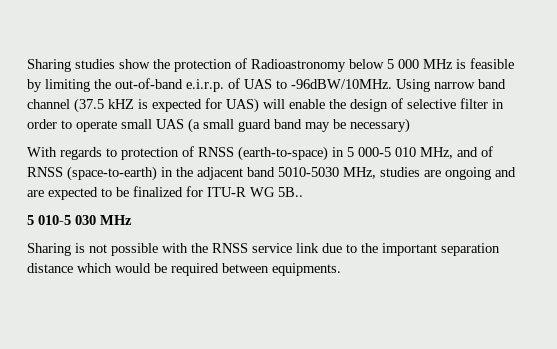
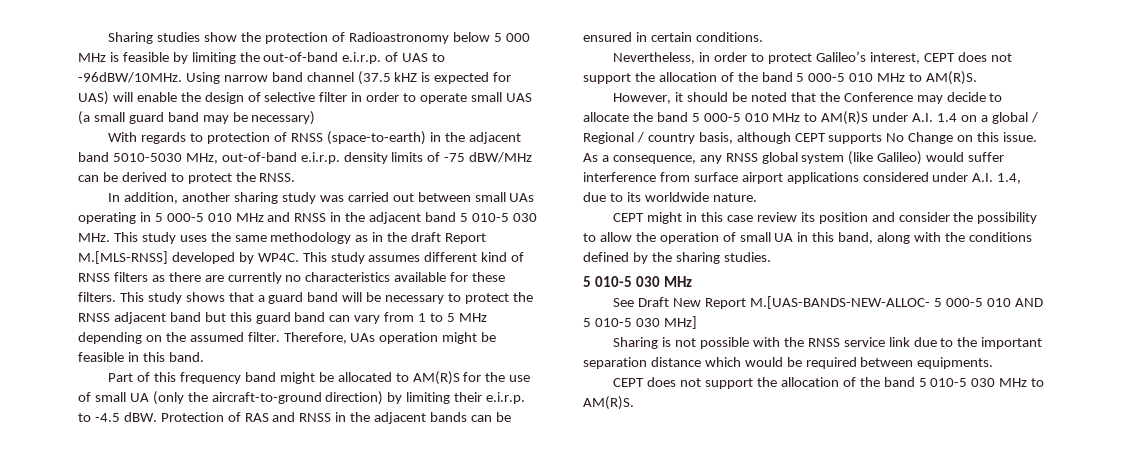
- With regards to protection of RNSS (earth-to-space) in 5 000-5 010 MHz, and of RNSS (space-to-earth) in the adjacent band 5010-5030 MHz, studies are ongoing and are expected to be finalized for ITU-R WG 5B..
+ With regards to protection of RNSS (space-to-earth) in the adjacent band 5010-5030 MHz, out-of-band e.i.r.p. density limits of -75 dBW/MHz can be derived to protect the RNSS.
+ In addition, another sharing study was carried out between small UAs operating in 5 000-5 010 MHz and RNSS in the adjacent band 5 010-5 030 MHz. This study uses the same methodology as in the draft Report M.[MLS-RNSS] developed by WP4C. This study assumes different kind of RNSS filters as there are currently no characteristics available for these filters. This study shows that a guard band will be necessary to protect the RNSS adjacent band but this guard band can vary from 1 to 5 MHz depending on the assumed filter. Therefore, UAs operation might be feasible in this band.
+ Part of this frequency band might be allocated to AM(R)S for the use of small UA (only the aircraft-to-ground direction) by limiting their e.i.r.p. to -4.5 dBW. Protection of RAS and RNSS in the adjacent bands can be ensured in certain conditions.
+ Nevertheless, in order to protect Galileo’s interest, CEPT does not support the allocation of the band 5 000-5 010 MHz to AM(R)S.
+ However, it should be noted that the Conference may decide to allocate the band 5 000-5 010 MHz to AM(R)S under A.I. 1.4 on a global / Regional / country basis, although CEPT supports No Change on this issue. As a consequence, any RNSS global system (like Galileo) would suffer interference from surface airport applications considered under A.I. 1.4, due to its worldwide nature.
+ CEPT might in this case review its position and consider the possibility to allow the operation of small UA in this band, along with the conditions defined by the sharing studies.
  5 010-5 030 MHz
+ See Draft New Report M.[UAS-BANDS-NEW-ALLOC- 5 000-5 010 AND 5 010-5 030 MHz]
+ CEPT does not support the allocation of the band 5 010-5 030 MHz to AM(R)S.

